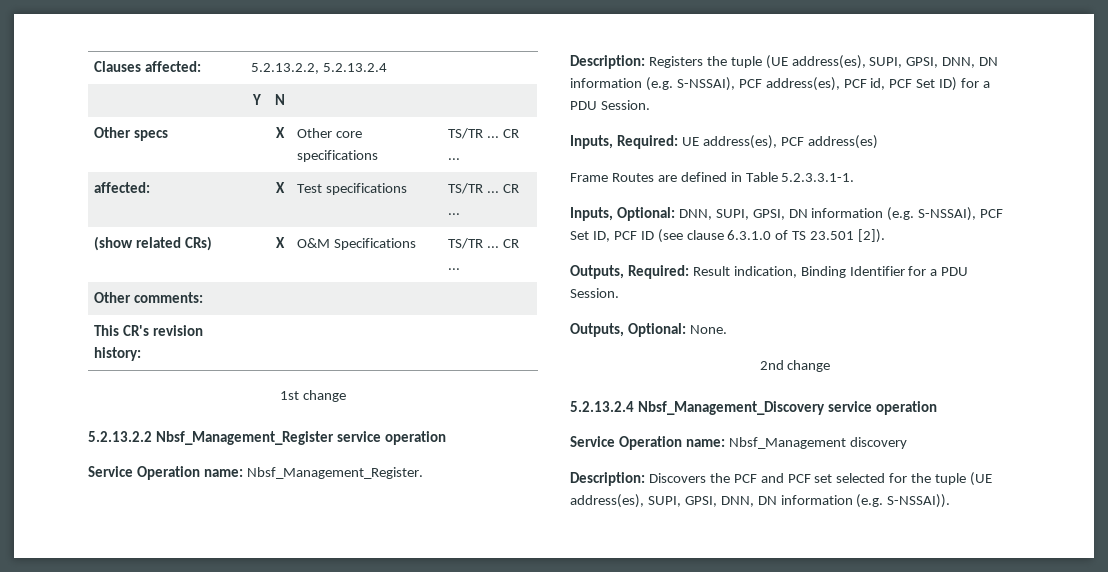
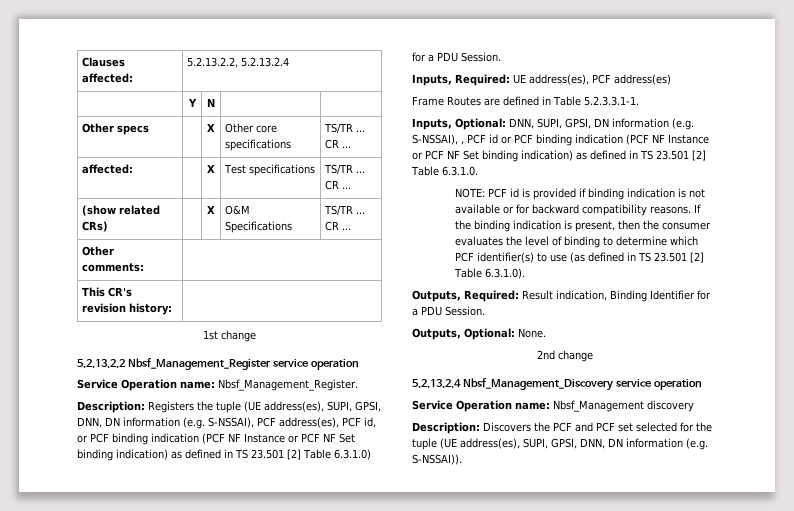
- Description: Registers the tuple (UE address(es), SUPI, GPSI, DNN, DN information (e.g. S-NSSAI), PCF address(es), PCF id, PCF Set ID) for a PDU Session.
+ Description: Registers the tuple (UE address(es), SUPI, GPSI, DNN, DN information (e.g. S-NSSAI), PCF address(es), PCF id, or PCF binding indication (PCF NF Instance or PCF NF Set binding indication) as defined in TS 23.501 [2] Table 6.3.1.0) for a PDU Session.
- Inputs, Optional: DNN, SUPI, GPSI, DN information (e.g. S-NSSAI), PCF Set ID, PCF ID (see clause 6.3.1.0 of TS 23.501 [2]).
+ Inputs, Optional: DNN, SUPI, GPSI, DN information (e.g. S-NSSAI), , PCF id or PCF binding indication (PCF NF Instance or PCF NF Set binding indication) as defined in TS 23.501 [2] Table 6.3.1.0.
+ NOTE: PCF id is provided if binding indication is not available or for backward compatibility reasons. If the binding indication is present, then the consumer evaluates the level of binding to determine which PCF identifier(s) to use (as defined in TS 23.501 [2] Table 6.3.1.0).

